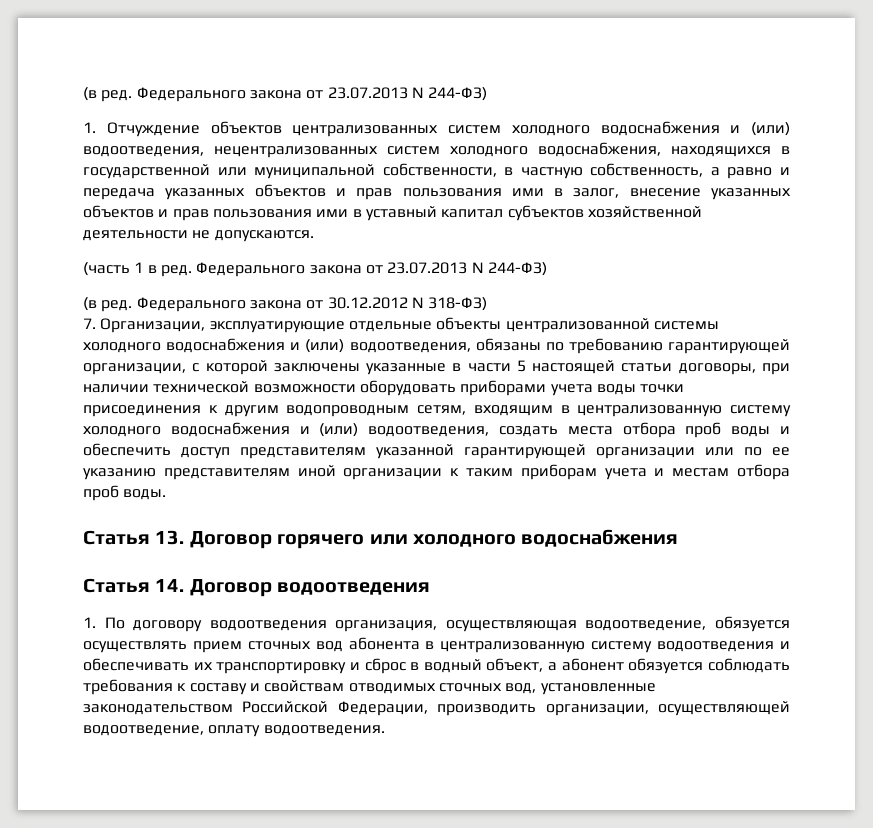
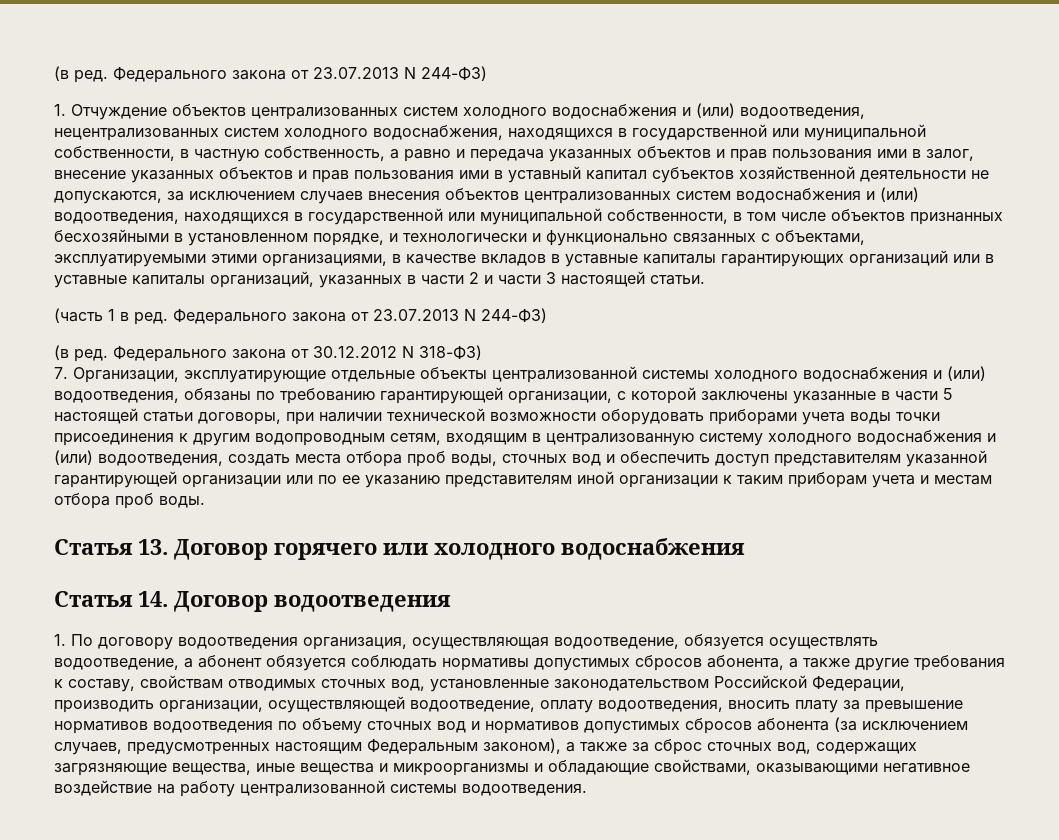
- 1. Отчуждение объектов централизованных систем холодного водоснабжения и (или) водоотведения, нецентрализованных систем холодного водоснабжения, находящихся в государственной или муниципальной собственности, в частную собственность, а равно и передача указанных объектов и прав пользования ими в залог, внесение указанных объектов и прав пользования ими в уставный капитал субъектов хозяйственной деятельности не допускаются.
+ 1. Отчуждение объектов централизованных систем холодного водоснабжения и (или) водоотведения, нецентрализованных систем холодного водоснабжения, находящихся в государственной или муниципальной собственности, в частную собственность, а равно и передача указанных объектов и прав пользования ими в залог, внесение указанных объектов и прав пользования ими в уставный капитал субъектов хозяйственной деятельности не допускаются, за исключением случаев внесения объектов централизованных систем водоснабжения и (или) водоотведения, находящихся в государственной или муниципальной собственности, в том числе объектов признанных бесхозяйными в установленном порядке, и технологически и функционально связанных с объектами, эксплуатируемыми этими организациями, в качестве вкладов в уставные капиталы гарантирующих организаций или в уставные капиталы организаций, указанных в части 2 и части 3 настоящей статьи.
- 7. Организации, эксплуатирующие отдельные объекты централизованной системы холодного водоснабжения и (или) водоотведения, обязаны по требованию гарантирующей организации, с которой заключены указанные в части 5 настоящей статьи договоры, при наличии технической возможности оборудовать приборами учета воды точки присоединения к другим водопроводным сетям, входящим в централизованную систему холодного водоснабжения и (или) водоотведения, создать места отбора проб воды и обеспечить доступ представителям указанной гарантирующей организации или по ее указанию представителям иной организации к таким приборам учета и местам отбора проб воды.
+ 7. Организации, эксплуатирующие отдельные объекты централизованной системы холодного водоснабжения и (или) водоотведения, обязаны по требованию гарантирующей организации, с которой заключены указанные в части 5 настоящей статьи договоры, при наличии технической возможности оборудовать приборами учета воды точки присоединения к другим водопроводным сетям, входящим в централизованную систему холодного водоснабжения и (или) водоотведения, создать места отбора проб воды, сточных вод и обеспечить доступ представителям указанной гарантирующей организации или по ее указанию представителям иной организации к таким приборам учета и местам отбора проб воды.
- 1. По договору водоотведения организация, осуществляющая водоотведение, обязуется осуществлять прием сточных вод абонента в централизованную систему водоотведения и обеспечивать их транспортировку и сброс в водный объект, а абонент обязуется соблюдать требования к составу и свойствам отводимых сточных вод, установленные законодательством Российской Федерации, производить организации, осуществляющей водоотведение, оплату водоотведения.
+ 1. По договору водоотведения организация, осуществляющая водоотведение, обязуется осуществлять водоотведение, а абонент обязуется соблюдать нормативы допустимых сбросов абонента, а также другие требования к составу, свойствам отводимых сточных вод, установленные законодательством Российской Федерации, производить организации, осуществляющей водоотведение, оплату водоотведения, вносить плату за превышение нормативов водоотведения по объему сточных вод и нормативов допустимых сбросов абонента (за исключением случаев, предусмотренных настоящим Федеральным законом), а также за сброс сточных вод, содержащих загрязняющие вещества, иные вещества и микроорганизмы и обладающие свойствами, оказывающими негативное воздействие на работу централизованной системы водоотведения.

